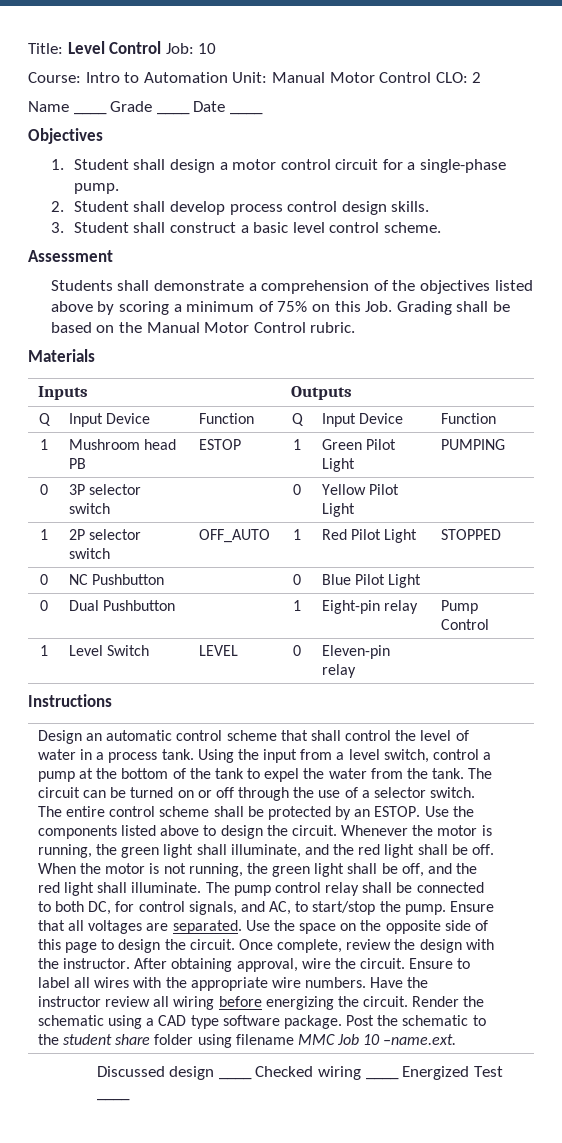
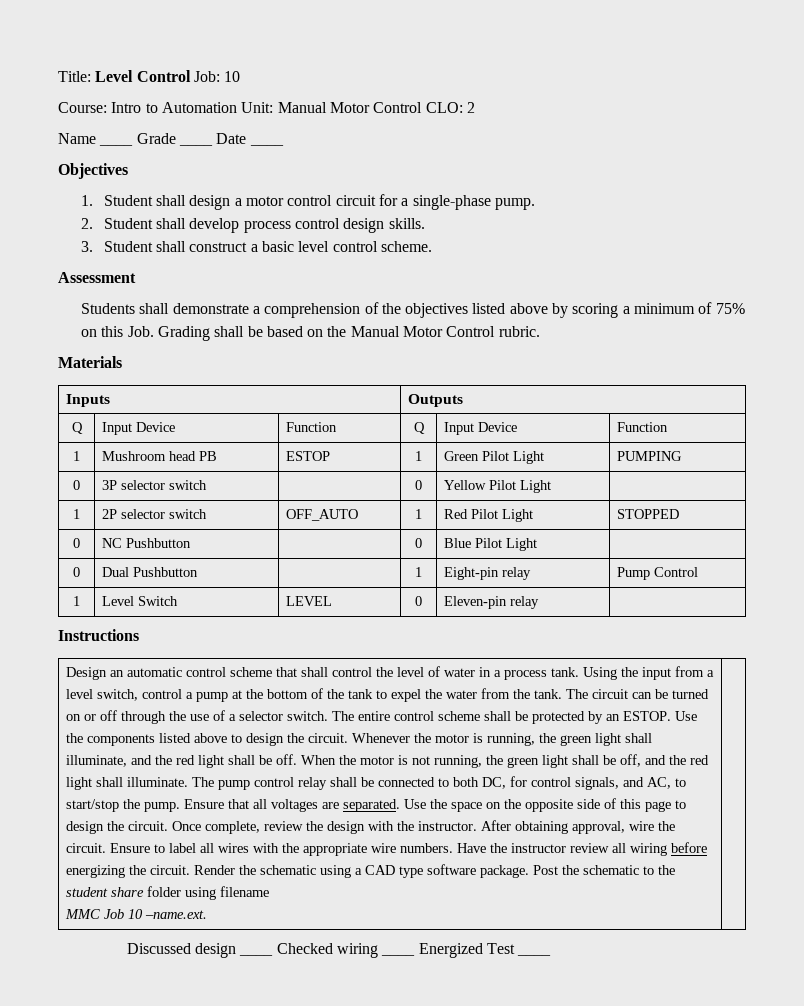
- Post the schematic to the student share folder using filename MMC Job 10 –name.ext.
+ Post the schematic to the student share folder using filename
+ MMC Job 10 –name.ext.

